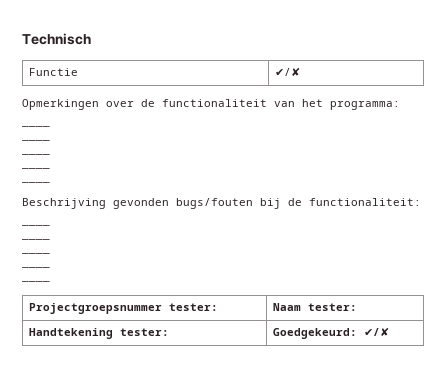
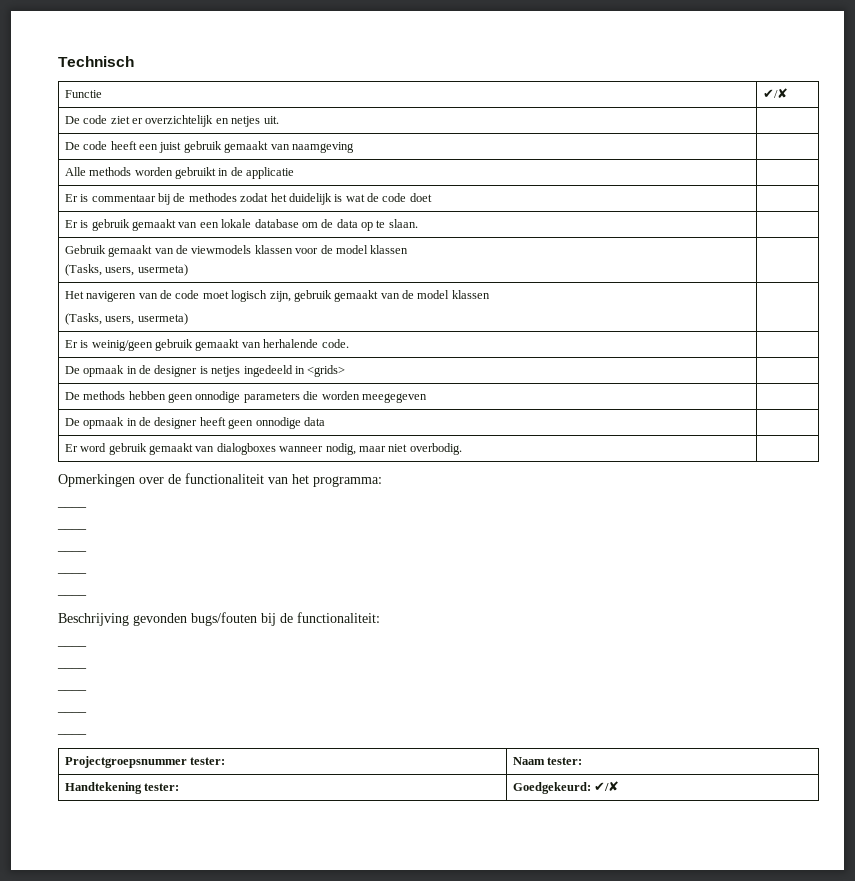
+ De code ziet er overzichtelijk en netjes uit. |
+ De code heeft een juist gebruik gemaakt van naamgeving |
+ Alle methods worden gebruikt in de applicatie |
+ Er is commentaar bij de methodes zodat het duidelijk is wat de code doet |
+ Er is gebruik gemaakt van een lokale database om de data op te slaan. |
+ Gebruik gemaakt van de viewmodels klassen voor de model klassen
+ (Tasks, users, usermeta) |
+ Het navigeren van de code moet logisch zijn, gebruik gemaakt van de model klassen
+ (Tasks, users, usermeta) |
+ Er is weinig/geen gebruik gemaakt van herhalende code. |
+ De opmaak in de designer is netjes ingedeeld in <grids> |
+ De methods hebben geen onnodige parameters die worden meegegeven |
+ De opmaak in de designer heeft geen onnodige data |
+ Er word gebruik gemaakt van dialogboxes wanneer nodig, maar niet overbodig. |

